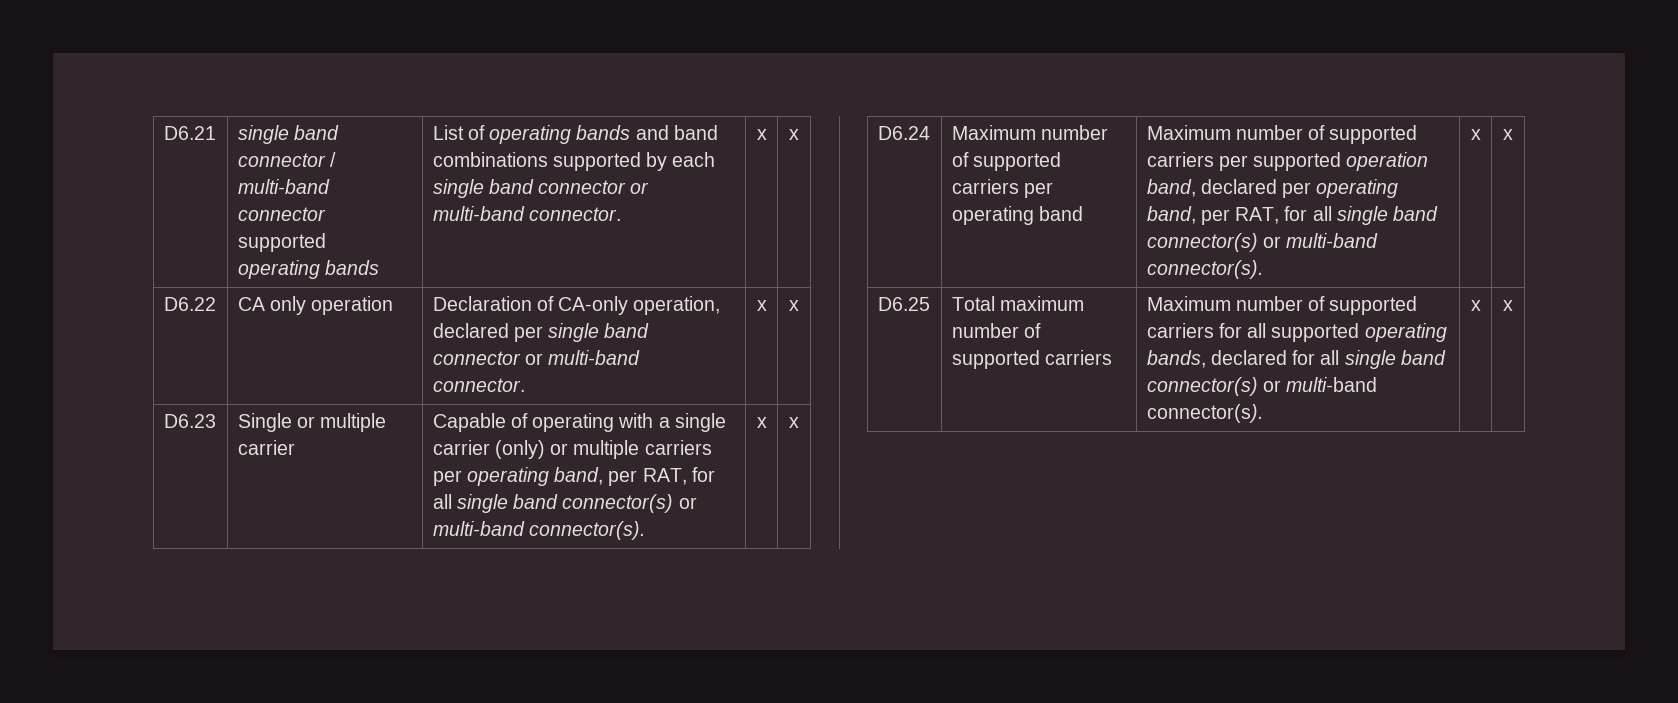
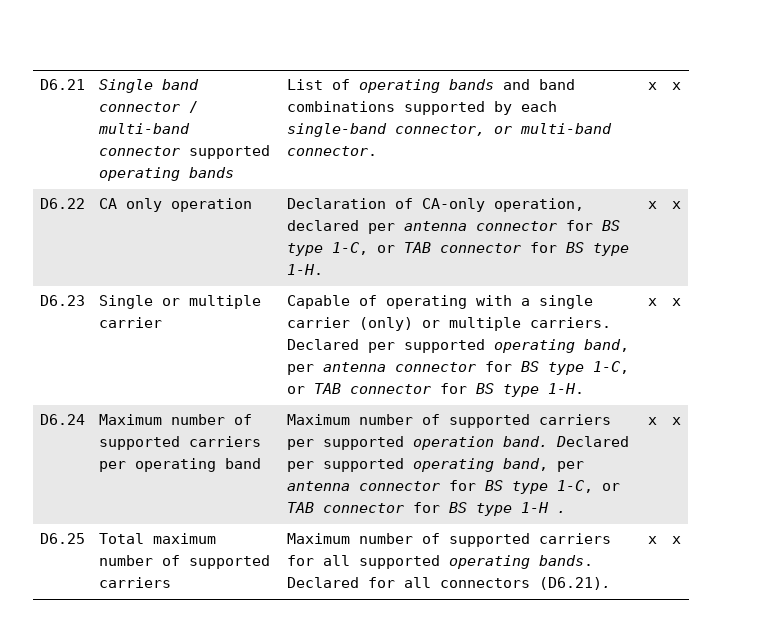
- D6.21 | single band connector / multi-band connector supported operating bands | List of operating bands and band combinations supported by each single band connector or multi-band connector. | x | x
+ D6.21 | Single band connector / multi-band connector supported operating bands | List of operating bands and band combinations supported by each single-band connector, or multi-band connector. | x | x
- D6.22 | CA only operation | Declaration of CA-only operation, declared per single band connector or multi-band connector. | x | x
+ D6.22 | CA only operation | Declaration of CA-only operation, declared per antenna connector for BS type 1-C, or TAB connector for BS type 1-H. | x | x
- D6.23 | Single or multiple carrier | Capable of operating with a single carrier (only) or multiple carriers per operating band, per RAT, for all single band connector(s) or multi-band connector(s). | x | x
+ D6.23 | Single or multiple carrier | Capable of operating with a single carrier (only) or multiple carriers. Declared per supported operating band, per antenna connector for BS type 1-C, or TAB connector for BS type 1-H. | x | x
- D6.24 | Maximum number of supported carriers per operating band | Maximum number of supported carriers per supported operation band, declared per operating band, per RAT, for all single band connector(s) or multi-band connector(s). | x | x
+ D6.24 | Maximum number of supported carriers per operating band | Maximum number of supported carriers per supported operation band. Declared per supported operating band, per antenna connector for BS type 1-C, or TAB connector for BS type 1-H . | x | x
- D6.25 | Total maximum number of supported carriers | Maximum number of supported carriers for all supported operating bands, declared for all single band connector(s) or multi-band connector(s). | x | x
+ D6.25 | Total maximum number of supported carriers | Maximum number of supported carriers for all supported operating bands. Declared for all connectors (D6.21). | x | x

